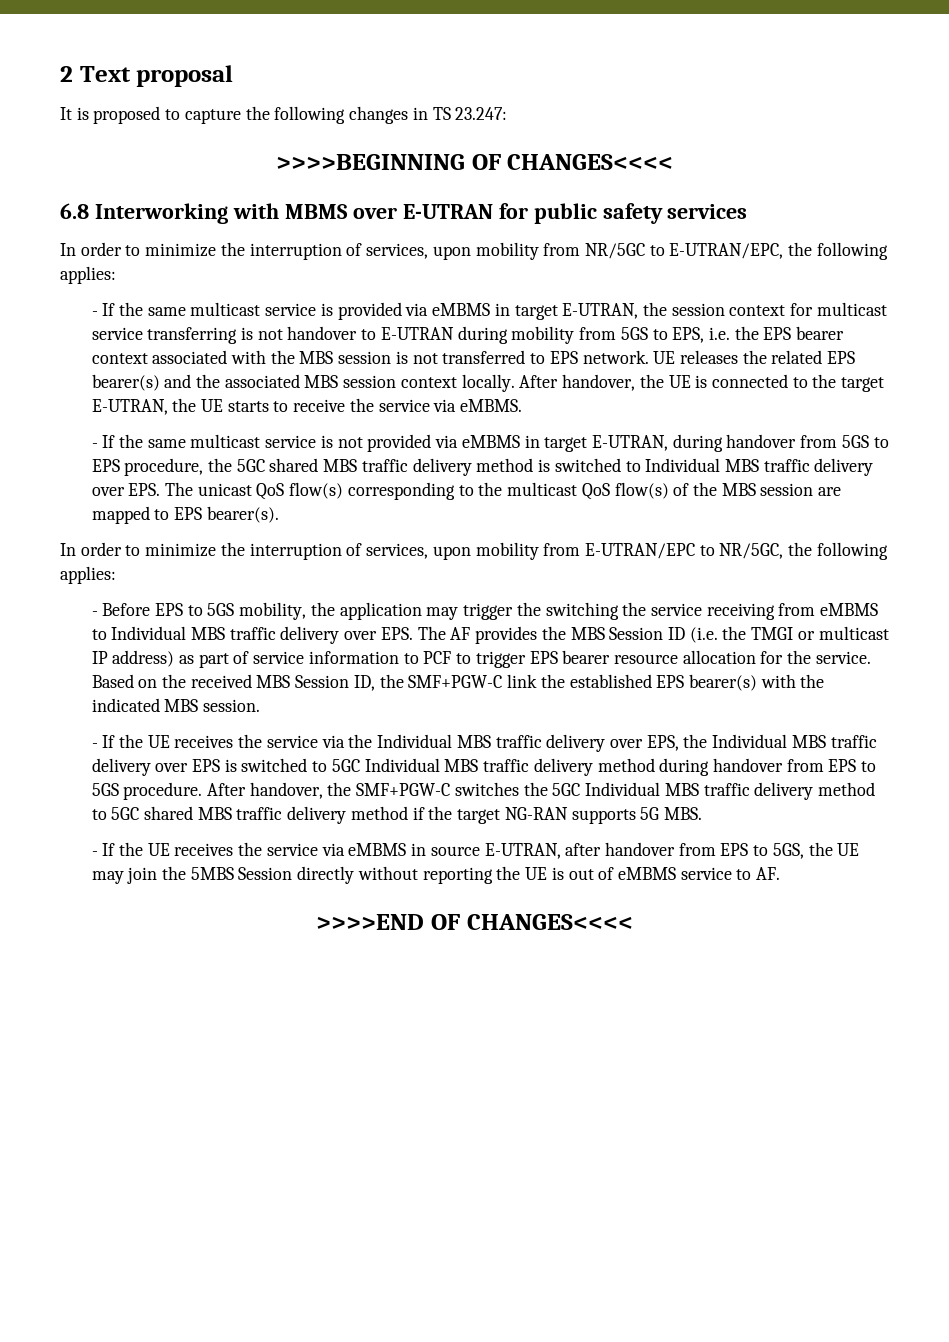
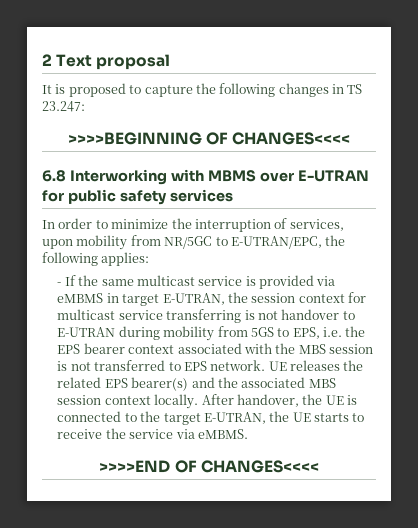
- - If the same multicast service is not provided via eMBMS in target E-UTRAN, during handover from 5GS to EPS procedure, the 5GC shared MBS traffic delivery method is switched to Individual MBS traffic delivery over EPS. The unicast QoS flow(s) corresponding to the multicast QoS flow(s) of the MBS session are mapped to EPS bearer(s).
- In order to minimize the interruption of services, upon mobility from E-UTRAN/EPC to NR/5GC, the following applies:
- - Before EPS to 5GS mobility, the application may trigger the switching the service receiving from eMBMS to Individual MBS traffic delivery over EPS. The AF provides the MBS Session ID (i.e. the TMGI or multicast IP address) as part of service information to PCF to trigger EPS bearer resource allocation for the service. Based on the received MBS Session ID, the SMF+PGW-C link the established EPS bearer(s) with the indicated MBS session.
- - If the UE receives the service via the Individual MBS traffic delivery over EPS, the Individual MBS traffic delivery over EPS is switched to 5GC Individual MBS traffic delivery method during handover from EPS to 5GS procedure. After handover, the SMF+PGW-C switches the 5GC Individual MBS traffic delivery method to 5GC shared MBS traffic delivery method if the target NG-RAN supports 5G MBS.
- - If the UE receives the service via eMBMS in source E-UTRAN, after handover from EPS to 5GS, the UE may join the 5MBS Session directly without reporting the UE is out of eMBMS service to AF.

